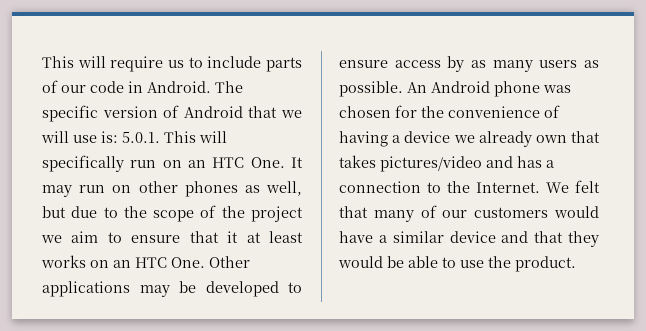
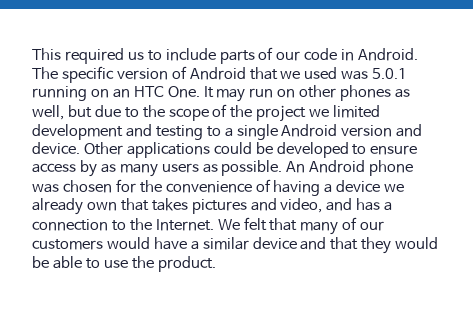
- This will require us to include parts of our code in Android.
+ This required us to include parts of our code in Android.
- The specific version of Android that we will use is: 5.0.1. This will specifically run on an HTC One. It may run on other phones as well, but due to the scope of the project we aim to ensure that it at least works on an HTC One. Other applications may be developed to ensure access by as many users as possible.
+ The specific version of Android that we used was 5.0.1 running on an HTC One. It may run on other phones as well, but due to the scope of the project we limited development and testing to a single Android version and device. Other applications could be developed to ensure access by as many users as possible.
- An Android phone was chosen for the convenience of having a device we already own that takes pictures/video and has a connection to the Internet.
+ An Android phone was chosen for the convenience of having a device we already own that takes pictures and video, and has a connection to the Internet.

